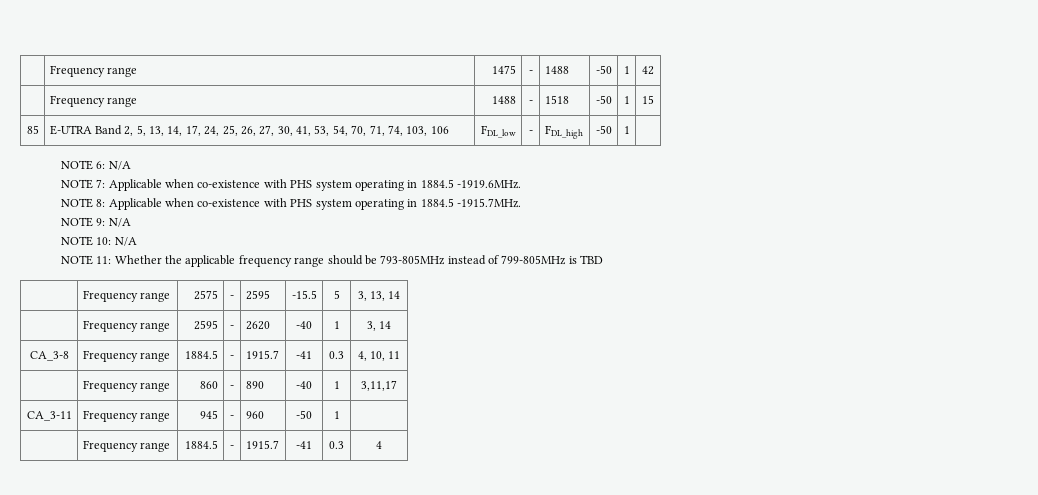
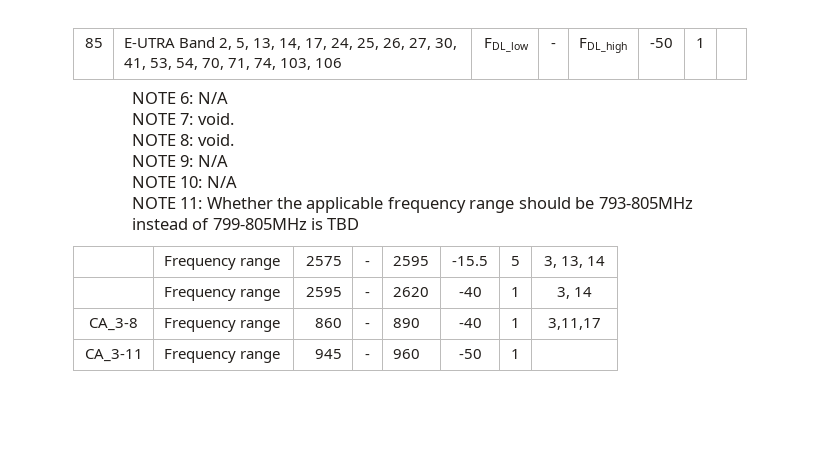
- | Frequency range | 1475 | - | 1488 | -50 | 1 | 42
- | Frequency range | 1488 | - | 1518 | -50 | 1 | 15
- NOTE 7: Applicable when co-existence with PHS system operating in 1884.5 -1919.6MHz.
- NOTE 8: Applicable when co-existence with PHS system operating in 1884.5 -1915.7MHz.
+ NOTE 7: void.
+ NOTE 8: void.
- CA_3-8 | Frequency range | 1884.5 | - | 1915.7 | -41 | 0.3 | 4, 10, 11
- | Frequency range | 860 | - | 890 | -40 | 1 | 3,11,17
+ CA_3-8 | Frequency range | 860 | - | 890 | -40 | 1 | 3,11,17
- | Frequency range | 1884.5 | - | 1915.7 | -41 | 0.3 | 4

